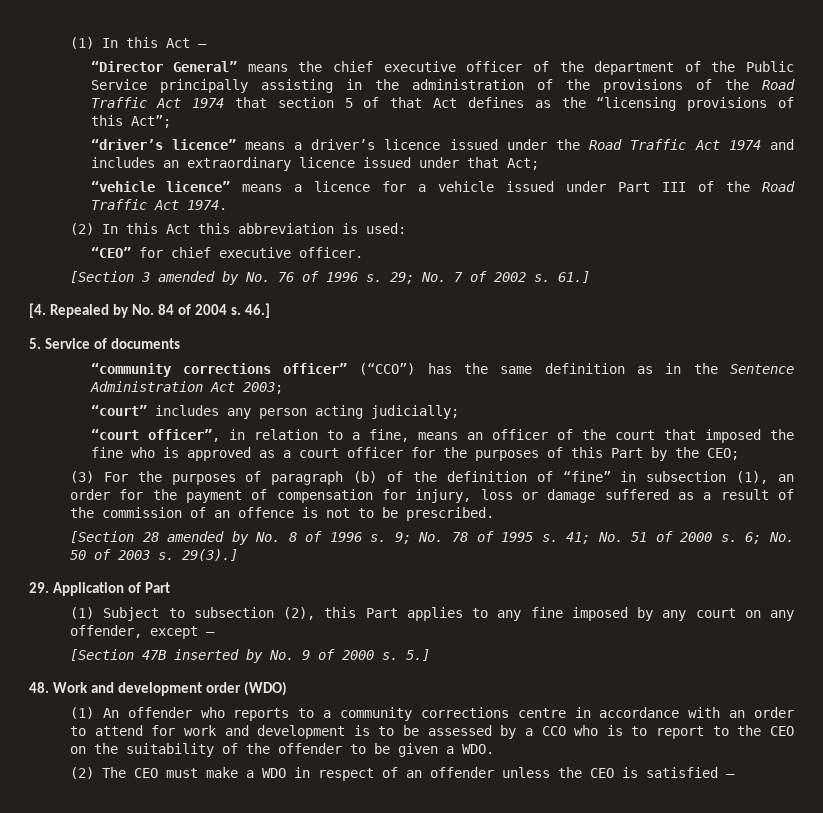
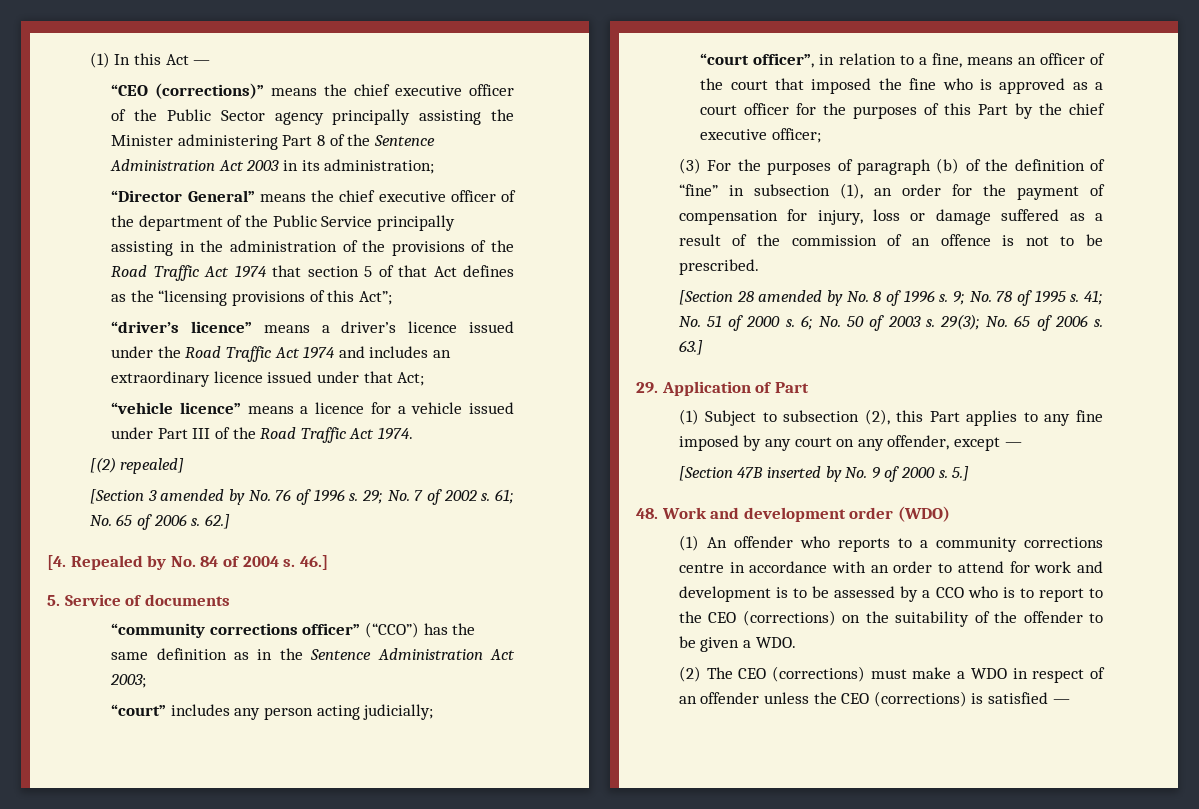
+ “CEO (corrections)” means the chief executive officer of the Public Sector agency principally assisting the Minister administering Part 8 of the Sentence Administration Act 2003 in its administration;
- (2) In this Act this abbreviation is used:
- “CEO” for chief executive officer.
+ [(2) repealed]
- 61.]
+ 61; No. 65 of 2006 s. 62.]
- “court officer”, in relation to a fine, means an officer of the court that imposed the fine who is approved as a court officer for the purposes of this Part by the CEO;
+ “court officer”, in relation to a fine, means an officer of the court that imposed the fine who is approved as a court officer for the purposes of this Part by the chief executive officer;
- 29(3).]
+ 29(3); No. 65 of 2006 s. 63.]
- (1) An offender who reports to a community corrections centre in accordance with an order to attend for work and development is to be assessed by a CCO who is to report to the CEO on the suitability of the offender to be given a WDO.
+ (1) An offender who reports to a community corrections centre in accordance with an order to attend for work and development is to be assessed by a CCO who is to report to the CEO (corrections) on the suitability of the offender to be given a WDO.
- (2) The CEO must make a WDO in respect of an offender unless the CEO is satisfied —
+ (2) The CEO (corrections) must make a WDO in respect of an offender unless the CEO (corrections) is satisfied —

